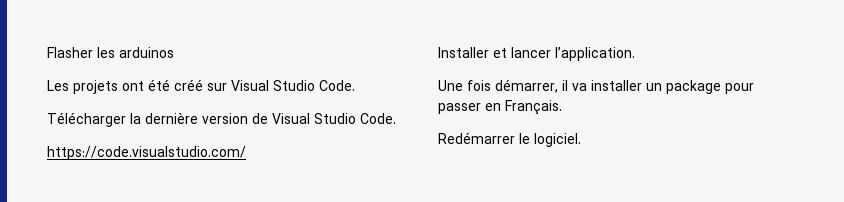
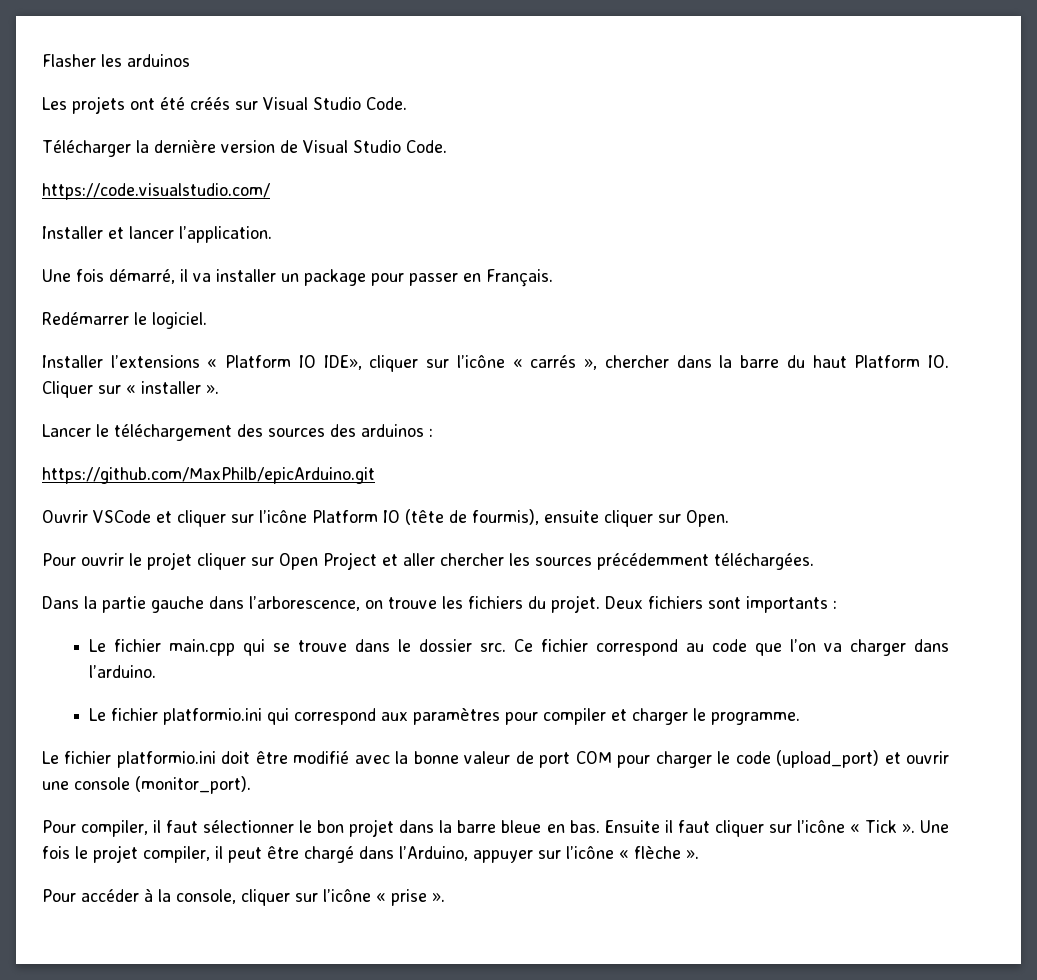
- Les projets ont été créé sur Visual Studio Code.
+ Les projets ont été créés sur Visual Studio Code.
- Une fois démarrer, il va installer un package pour passer en Français.
+ Une fois démarré, il va installer un package pour passer en Français.
+ Installer l’extensions « Platform IO IDE», cliquer sur l’icône « carrés », chercher dans la barre du haut Platform IO. Cliquer sur « installer ».
+ Lancer le téléchargement des sources des arduinos :
+ https://github.com/MaxPhilb/epicArduino.git
+ Ouvrir VSCode et cliquer sur l’icône Platform IO (tête de fourmis), ensuite cliquer sur Open.
+ Pour ouvrir le projet cliquer sur Open Project et aller chercher les sources précédemment téléchargées.
+ Dans la partie gauche dans l’arborescence, on trouve les fichiers du projet. Deux fichiers sont importants :
+ Le fichier main.cpp qui se trouve dans le dossier src. Ce fichier correspond au code que l’on va charger dans l’arduino.
+ Le fichier platformio.ini qui correspond aux paramètres pour compiler et charger le programme.
+ Le fichier platformio.ini doit être modifié avec la bonne valeur de port COM pour charger le code (upload_port) et ouvrir une console (monitor_port).
+ Pour compiler, il faut sélectionner le bon projet dans la barre bleue en bas. Ensuite il faut cliquer sur l’icône « Tick ». Une fois le projet compiler, il peut être chargé dans l’Arduino, appuyer sur l’icône « flèche ».
+ Pour accéder à la console, cliquer sur l’icône « prise ».

